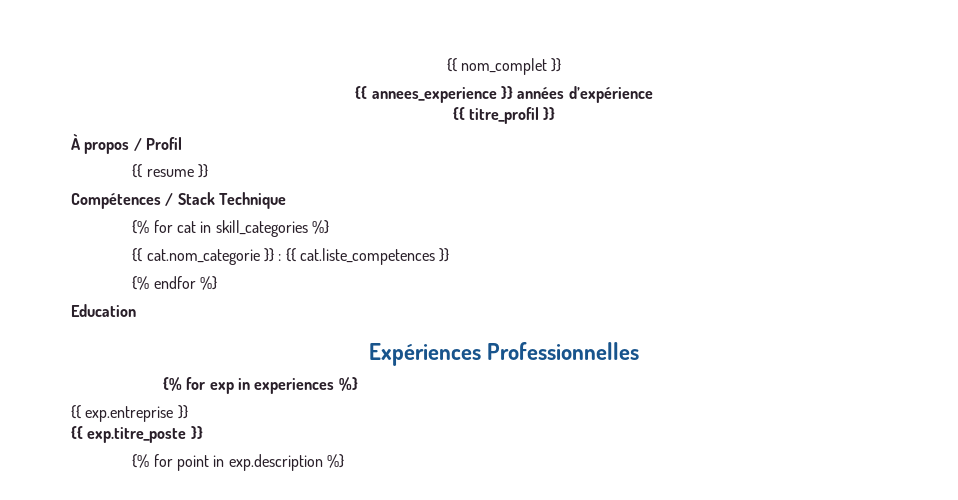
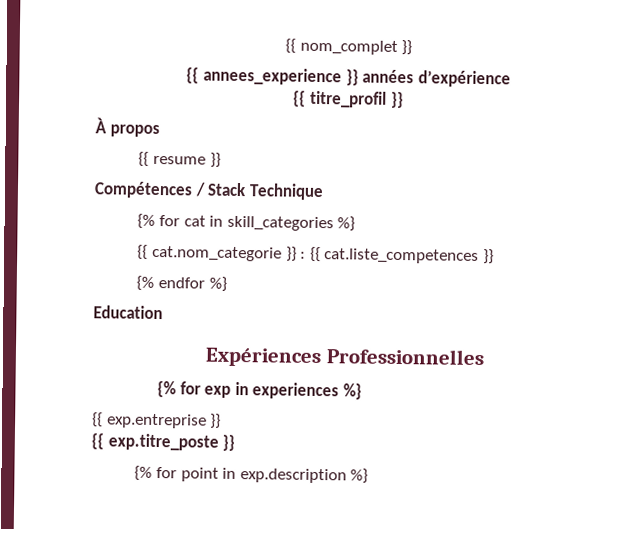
- À propos / Profil
+ À propos

